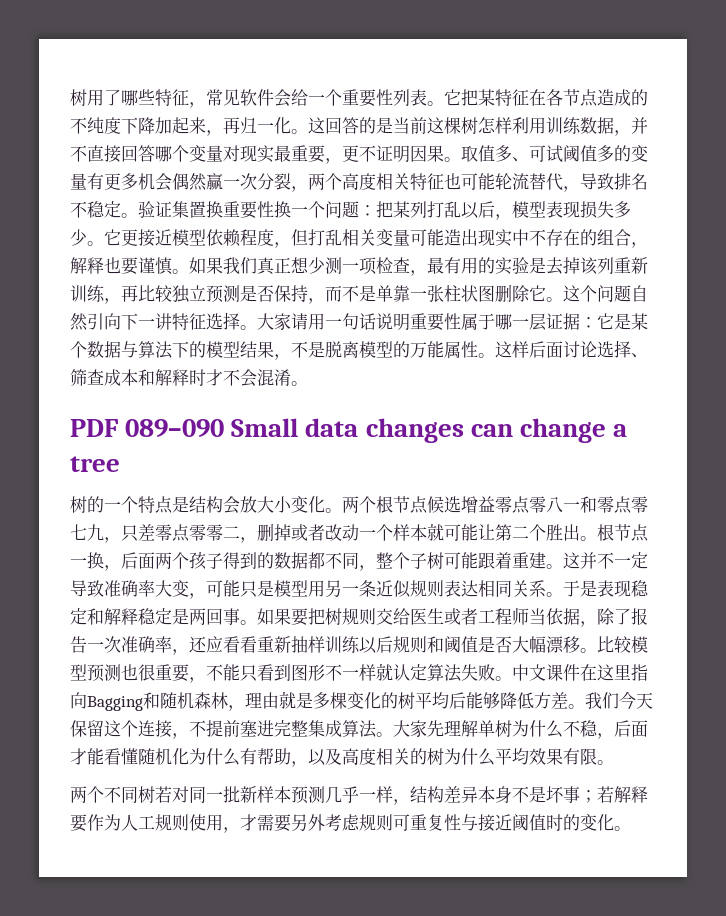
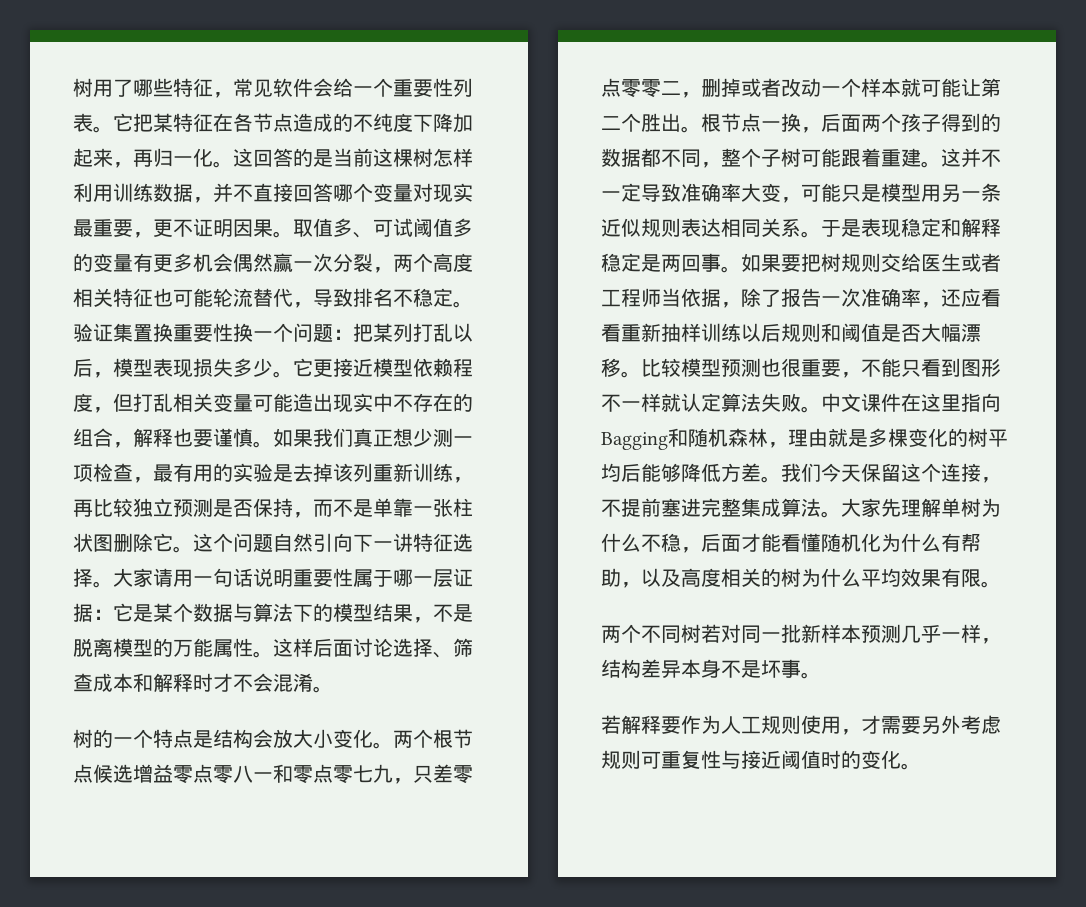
- PDF 089–090 Small data changes can change a tree
- 两个不同树若对同一批新样本预测几乎一样，结构差异本身不是坏事；若解释要作为人工规则使用，才需要另外考虑规则可重复性与接近阈值时的变化。
+ 两个不同树若对同一批新样本预测几乎一样，结构差异本身不是坏事。
+ 若解释要作为人工规则使用，才需要另外考虑规则可重复性与接近阈值时的变化。

